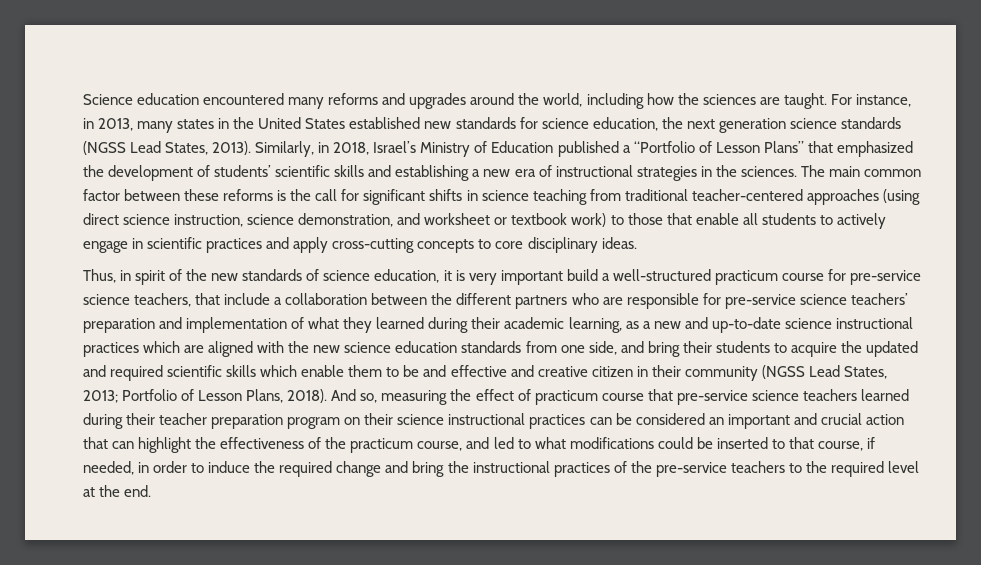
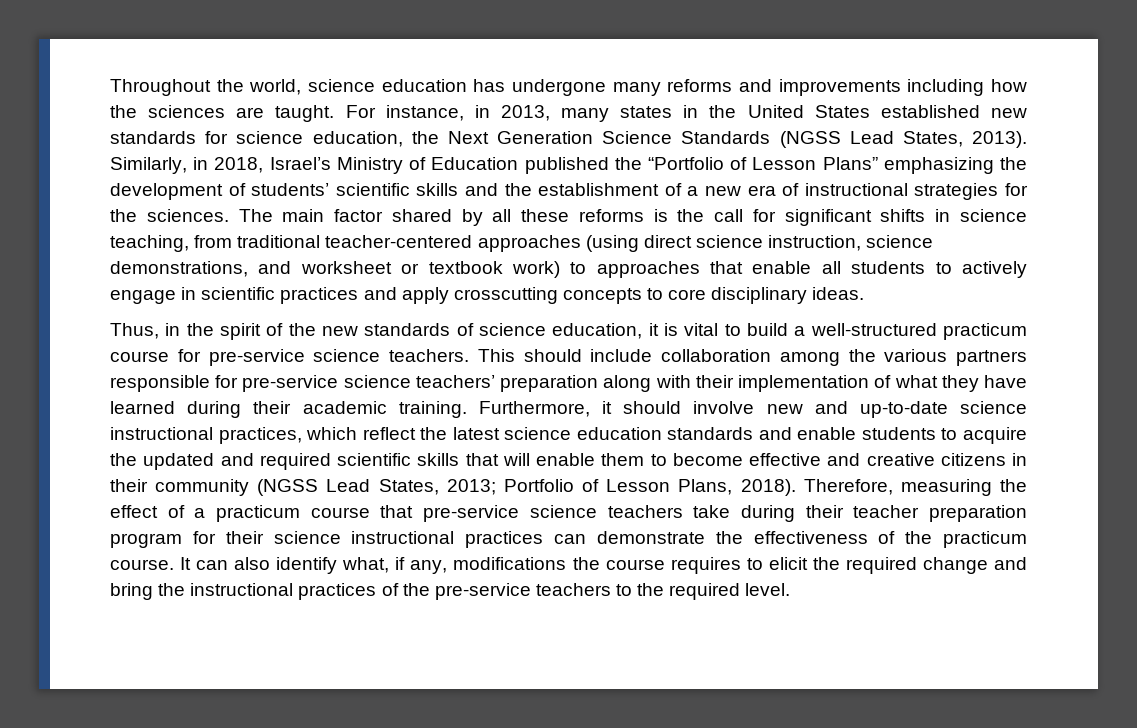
- Science education encountered many reforms and upgrades around the world, including how the sciences are taught.
+ Throughout the world, science education has undergone many reforms and improvements including how the sciences are taught.
- For instance, in 2013, many states in the United States established new standards for science education, the next generation science standards (NGSS Lead States, 2013).
+ For instance, in 2013, many states in the United States established new standards for science education, the Next Generation Science Standards (NGSS Lead States, 2013).
- Similarly, in 2018, Israel’s Ministry of Education published a “Portfolio of Lesson Plans” that emphasized the development of students’ scientific skills and establishing a new era of instructional strategies in the sciences.
+ Similarly, in 2018, Israel’s Ministry of Education published the “Portfolio of Lesson Plans” emphasizing the development of students’ scientific skills and the establishment of a new era of instructional strategies for the sciences.
- The main common factor between these reforms is the call for significant shifts in science teaching from traditional teacher-centered approaches (using direct science instruction, science demonstration, and worksheet or textbook work) to those that enable all students to actively engage in scientific practices and apply cross-cutting concepts to core disciplinary ideas.
+ The main factor shared by all these reforms is the call for significant shifts in science teaching, from traditional teacher-centered approaches (using direct science instruction, science demonstrations, and worksheet or textbook work) to approaches that enable all students to actively engage in scientific practices and apply crosscutting concepts to core disciplinary ideas.
- Thus, in spirit of the new standards of science education, it is very important build a well-structured practicum course for pre-service science teachers, that include a collaboration between the different partners who are responsible for pre-service science teachers’ preparation and implementation of what they learned during their academic learning, as a new and up-to-date science instructional practices which are aligned with the new science education standards from one side, and bring their students to acquire the updated and required scientific skills which enable them to be and effective and creative citizen in their community (NGSS Lead States, 2013;
+ Thus, in the spirit of the new standards of science education, it is vital to build a well-structured practicum course for pre-service science teachers. This should include collaboration among the various partners responsible for pre-service science teachers’ preparation along with their implementation of what they have learned during their academic training. Furthermore, it should involve new and up-to-date science instructional practices, which reflect the latest science education standards and enable students to acquire the updated and required scientific skills that will enable them to become effective and creative citizens in their community (NGSS Lead States, 2013;
- And so, measuring the effect of practicum course that pre-service science teachers learned during their teacher preparation program on their science instructional practices can be considered an important and crucial action that can highlight the effectiveness of the practicum course, and led to what modifications could be inserted to that course, if needed, in order to induce the required change and bring the instructional practices of the pre-service teachers to the required level at the end.
+ Therefore, measuring the effect of a practicum course that pre-service science teachers take during their teacher preparation program for their science instructional practices can demonstrate the effectiveness of the practicum course. It can also identify what, if any, modifications the course requires to elicit the required change and bring the instructional practices of the pre-service teachers to the required level.

